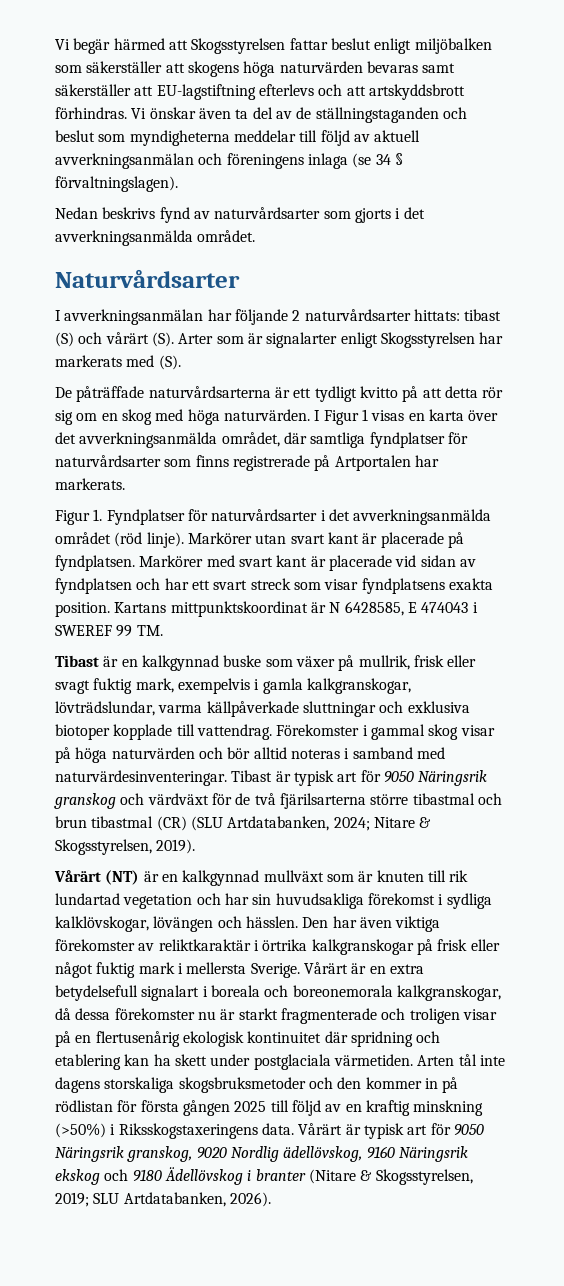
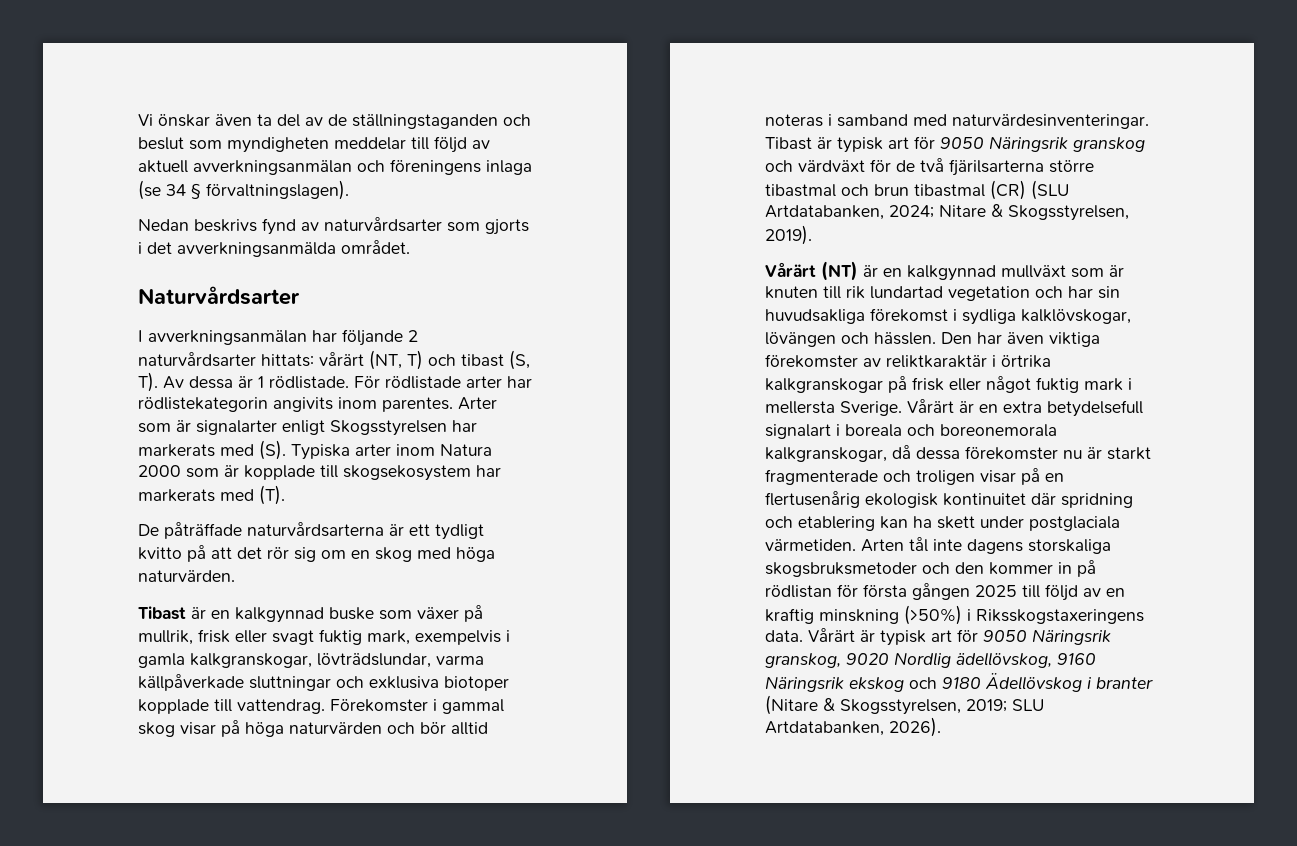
- Vi begär härmed att Skogsstyrelsen fattar beslut enligt miljöbalken som säkerställer att skogens höga naturvärden bevaras samt säkerställer att EU-lagstiftning efterlevs och att artskyddsbrott förhindras. Vi önskar även ta del av de ställningstaganden och beslut som myndigheterna meddelar till följd av aktuell avverkningsanmälan och föreningens inlaga (se 34 § förvaltningslagen).
+ Vi önskar även ta del av de ställningstaganden och beslut som myndigheten meddelar till följd av aktuell avverkningsanmälan och föreningens inlaga (se 34 § förvaltningslagen).
- I avverkningsanmälan har följande 2 naturvårdsarter hittats: tibast (S) och vårärt (S). Arter som är signalarter enligt Skogsstyrelsen har markerats med (S).
+ I avverkningsanmälan har följande 2 naturvårdsarter hittats: vårärt (NT, T) och tibast (S, T). Av dessa är 1 rödlistade. För rödlistade arter har rödlistekategorin angivits inom parentes. Arter som är signalarter enligt Skogsstyrelsen har markerats med (S). Typiska arter inom Natura 2000 som är kopplade till skogsekosystem har markerats med (T).
- De påträffade naturvårdsarterna är ett tydligt kvitto på att detta rör sig om en skog med höga naturvärden. I Figur 1 visas en karta över det avverkningsanmälda området, där samtliga fyndplatser för naturvårdsarter som finns registrerade på Artportalen har markerats.
- Figur 1. Fyndplatser för naturvårdsarter i det avverkningsanmälda området (röd linje). Markörer utan svart kant är placerade på fyndplatsen. Markörer med svart kant är placerade vid sidan av fyndplatsen och har ett svart streck som visar fyndplatsens exakta position. Kartans mittpunktskoordinat är N 6428585, E 474043 i SWEREF 99 TM.
+ De påträffade naturvårdsarterna är ett tydligt kvitto på att det rör sig om en skog med höga naturvärden.

